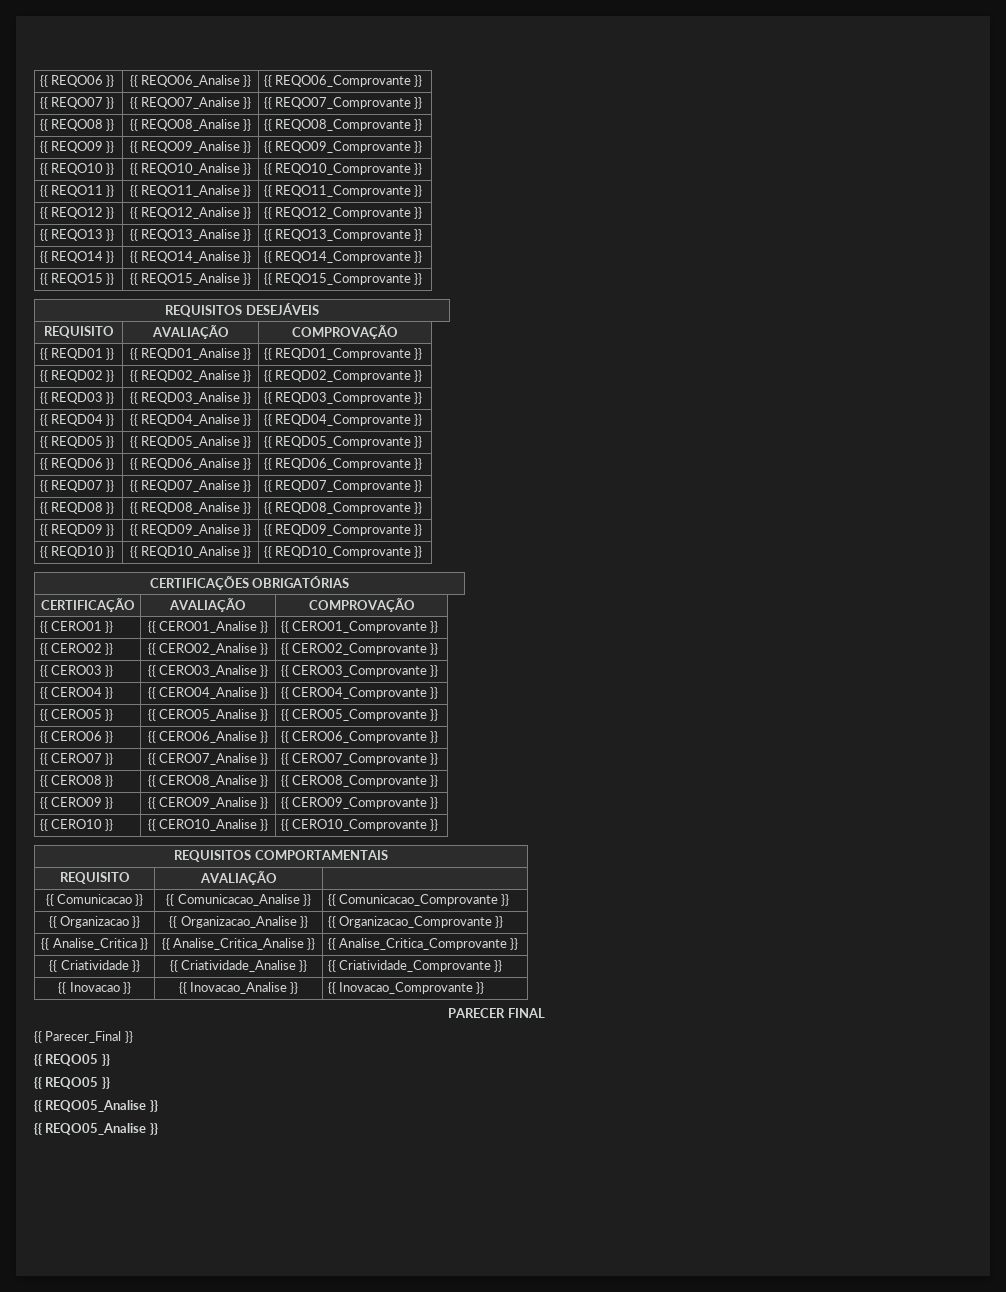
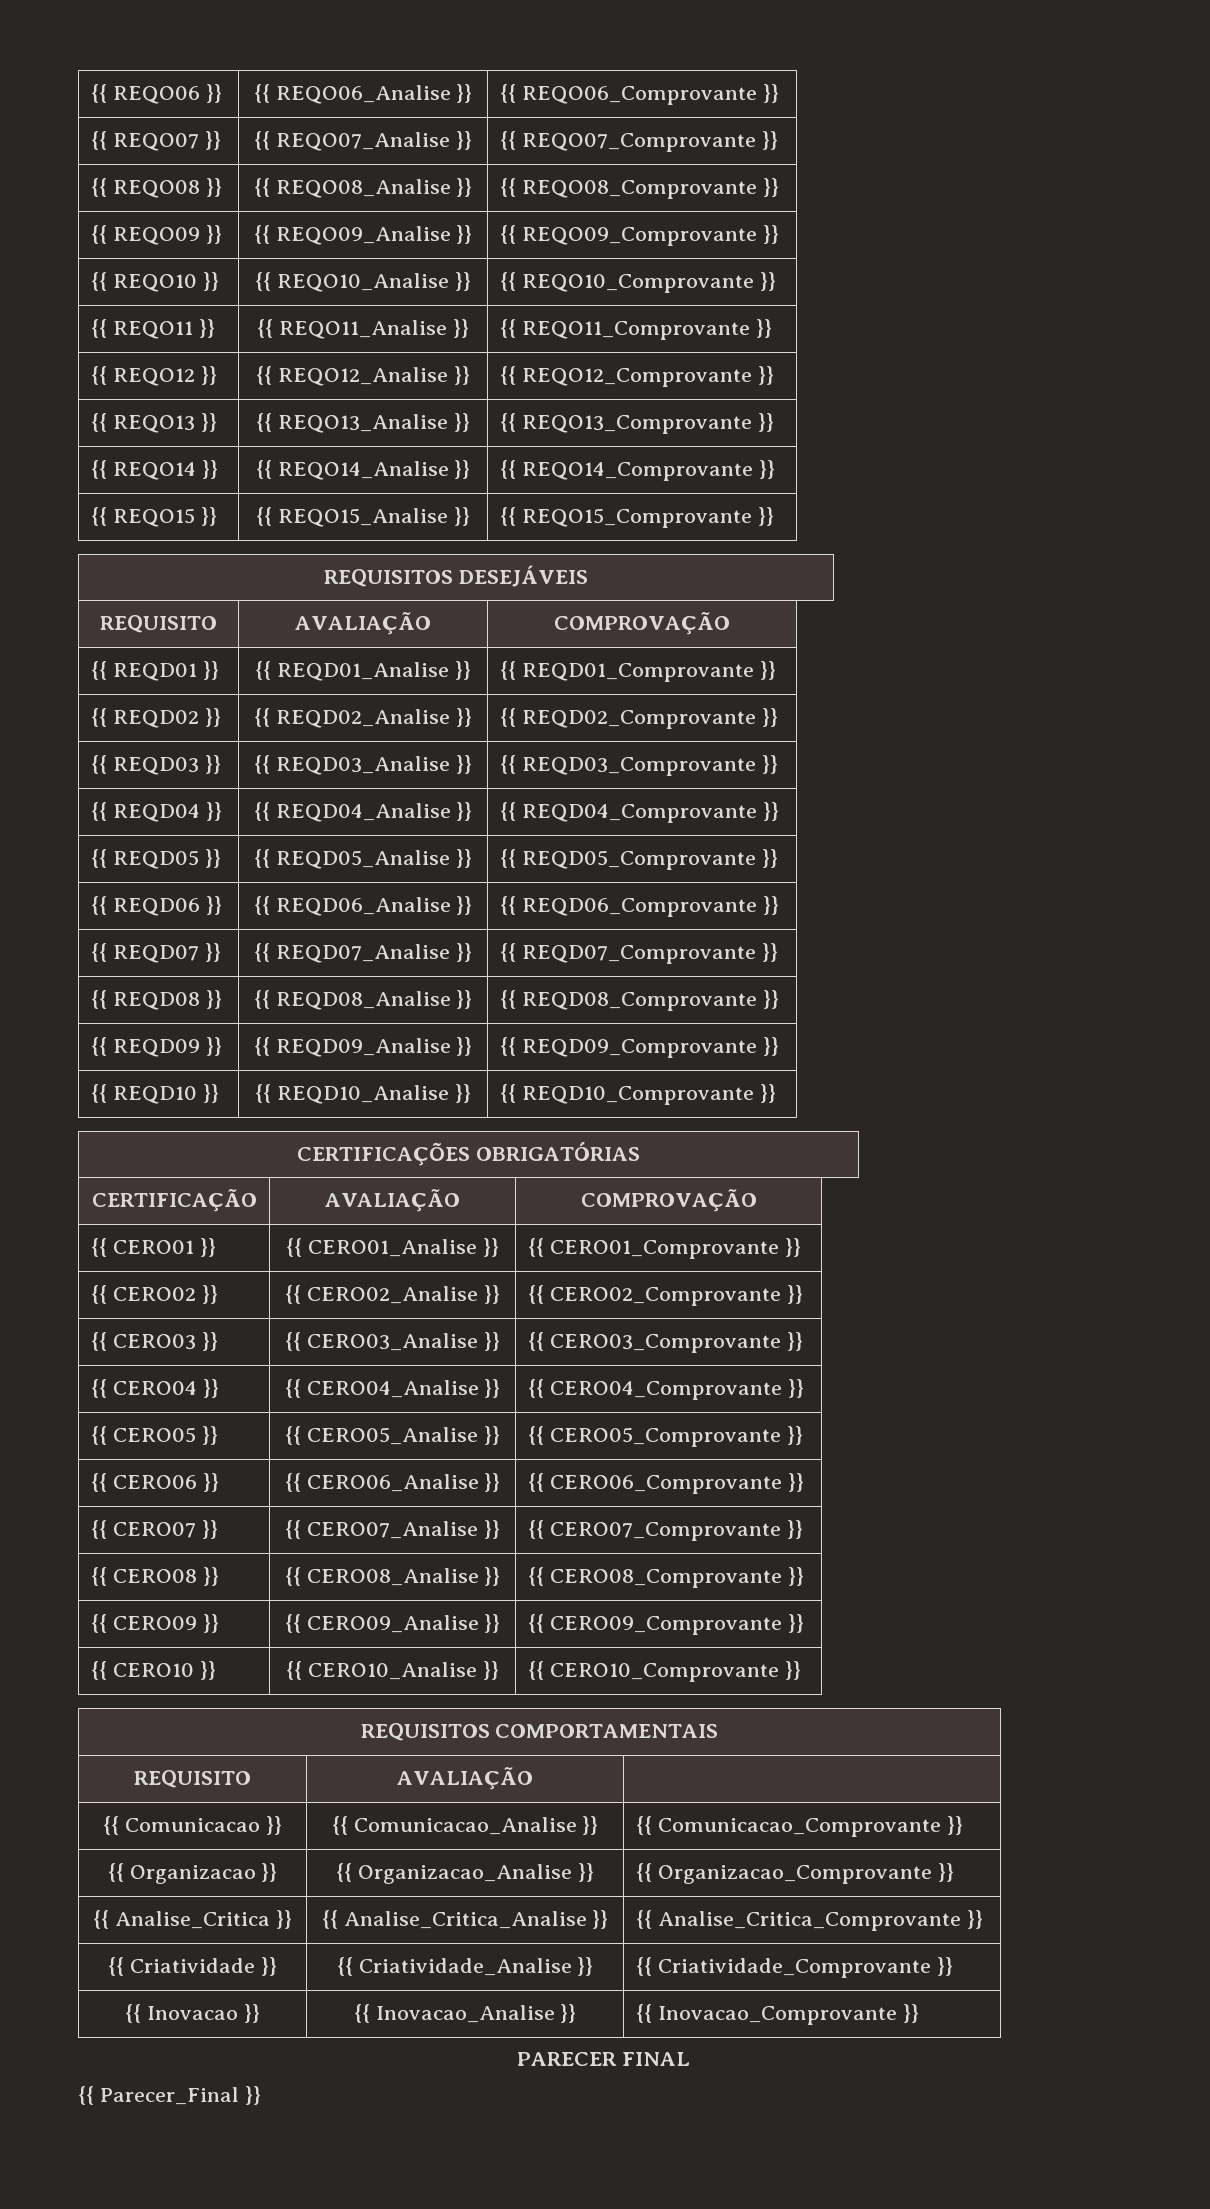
  {{ Parecer_Final }}
- {{ REQO05 }}
- {{ REQO05 }}
- {{ REQO05_Analise }}
- {{ REQO05_Analise }}

